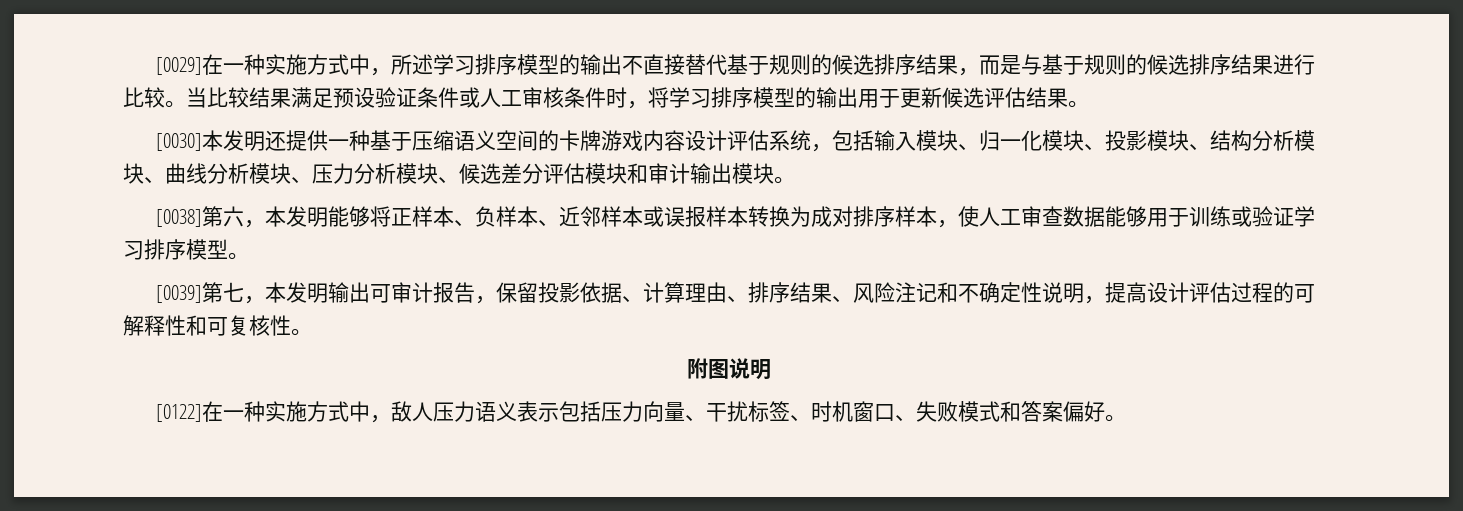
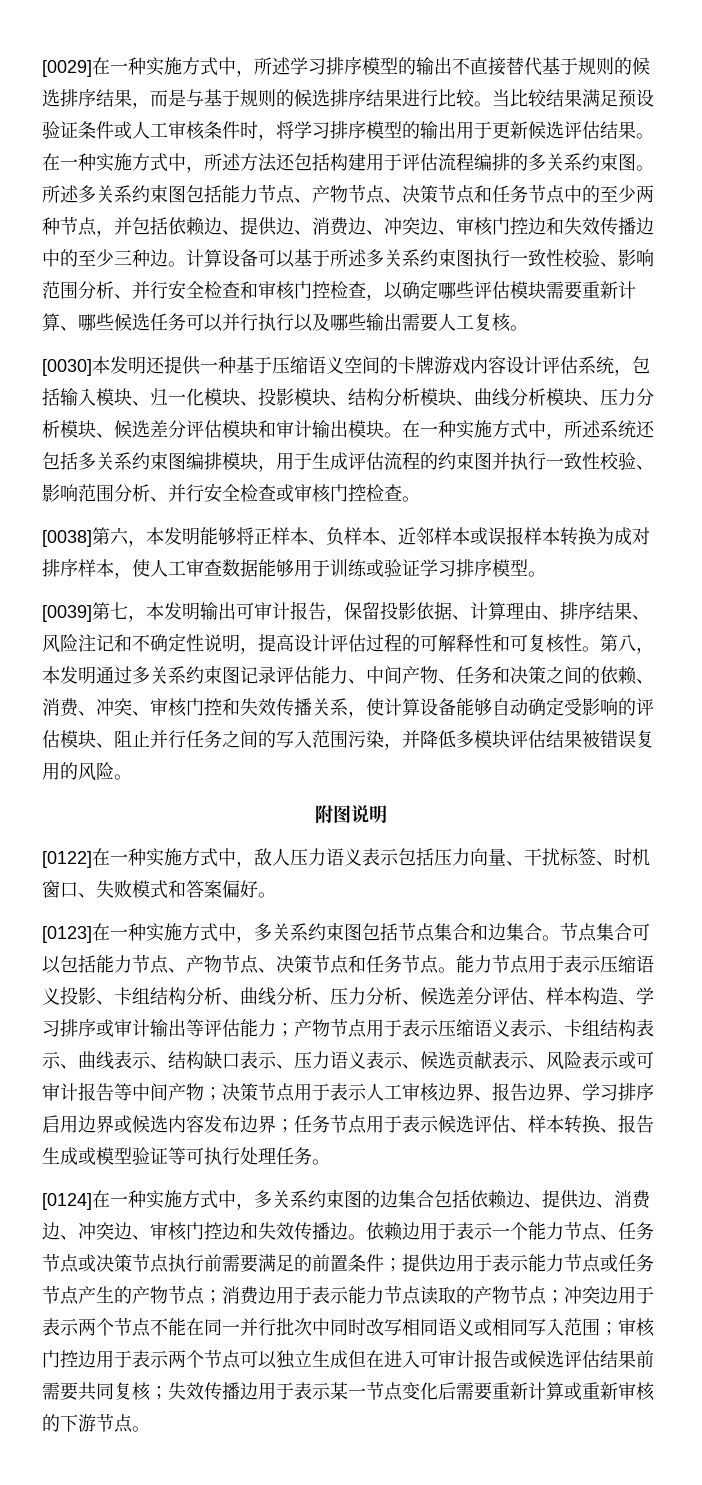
+ 在一种实施方式中，所述方法还包括构建用于评估流程编排的多关系约束图。所述多关系约束图包括能力节点、产物节点、决策节点和任务节点中的至少两种节点，并包括依赖边、提供边、消费边、冲突边、审核门控边和失效传播边中的至少三种边。计算设备可以基于所述多关系约束图执行一致性校验、影响范围分析、并行安全检查和审核门控检查，以确定哪些评估模块需要重新计算、哪些候选任务可以并行执行以及哪些输出需要人工复核。
+ 在一种实施方式中，所述系统还包括多关系约束图编排模块，用于生成评估流程的约束图并执行一致性校验、影响范围分析、并行安全检查或审核门控检查。
+ 第八，本发明通过多关系约束图记录评估能力、中间产物、任务和决策之间的依赖、消费、冲突、审核门控和失效传播关系，使计算设备能够自动确定受影响的评估模块、阻止并行任务之间的写入范围污染，并降低多模块评估结果被错误复用的风险。
+ [0123]在一种实施方式中，多关系约束图包括节点集合和边集合。节点集合可以包括能力节点、产物节点、决策节点和任务节点。能力节点用于表示压缩语义投影、卡组结构分析、曲线分析、压力分析、候选差分评估、样本构造、学习排序或审计输出等评估能力；产物节点用于表示压缩语义表示、卡组结构表示、曲线表示、结构缺口表示、压力语义表示、候选贡献表示、风险表示或可审计报告等中间产物；决策节点用于表示人工审核边界、报告边界、学习排序启用边界或候选内容发布边界；任务节点用于表示候选评估、样本转换、报告生成或模型验证等可执行处理任务。
+ [0124]在一种实施方式中，多关系约束图的边集合包括依赖边、提供边、消费边、冲突边、审核门控边和失效传播边。依赖边用于表示一个能力节点、任务节点或决策节点执行前需要满足的前置条件；提供边用于表示能力节点或任务节点产生的产物节点；消费边用于表示能力节点读取的产物节点；冲突边用于表示两个节点不能在同一并行批次中同时改写相同语义或相同写入范围；审核门控边用于表示两个节点可以独立生成但在进入可审计报告或候选评估结果前需要共同复核；失效传播边用于表示某一节点变化后需要重新计算或重新审核的下游节点。

